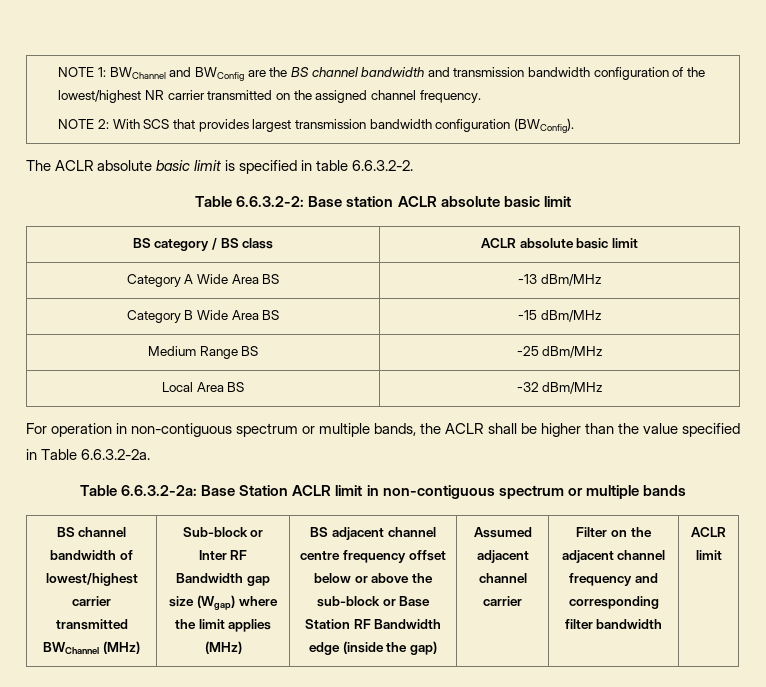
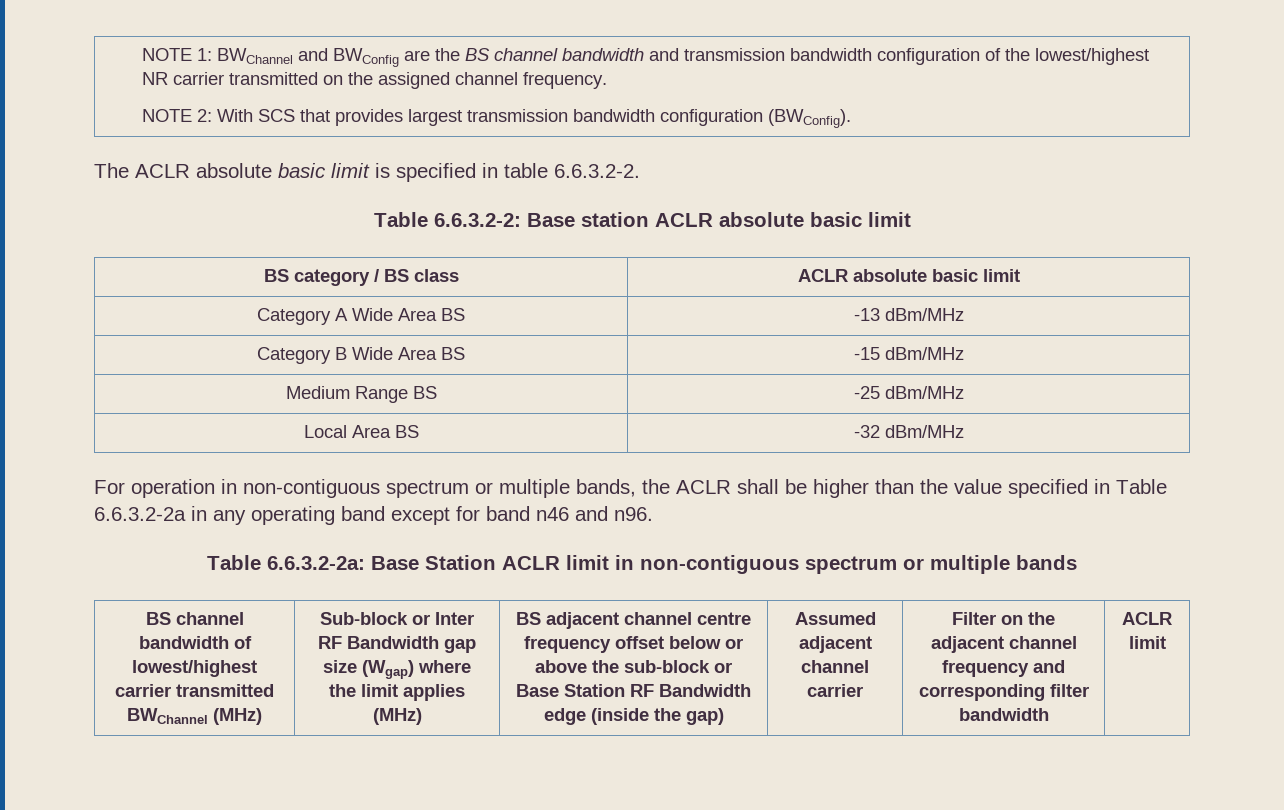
- For operation in non-contiguous spectrum or multiple bands, the ACLR shall be higher than the value specified in Table 6.6.3.2-2a.
+ For operation in non-contiguous spectrum or multiple bands, the ACLR shall be higher than the value specified in Table 6.6.3.2-2a in any operating band except for band n46 and n96.

